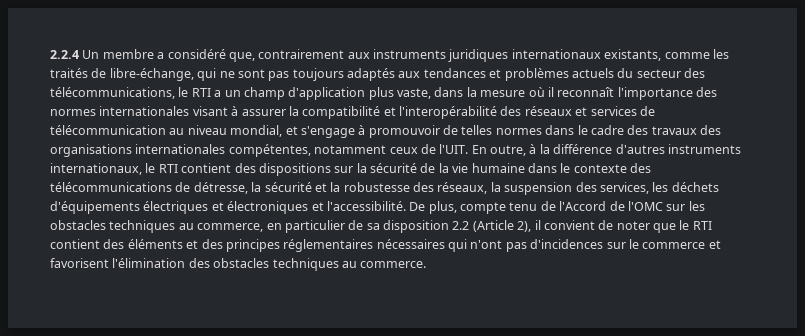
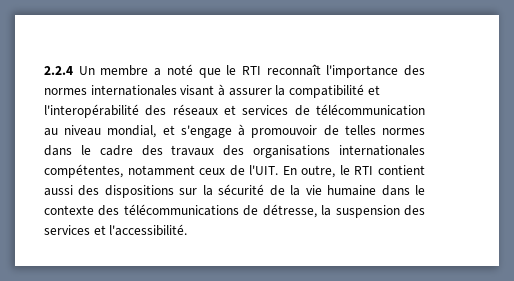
- 2.2.4 Un membre a considéré que, contrairement aux instruments juridiques internationaux existants, comme les traités de libre-échange, qui ne sont pas toujours adaptés aux tendances et problèmes actuels du secteur des télécommunications, le RTI a un champ d'application plus vaste, dans la mesure où il reconnaît l'importance des normes internationales visant à assurer la compatibilité et l'interopérabilité des réseaux et services de télécommunication au niveau mondial, et s'engage à promouvoir de telles normes dans le cadre des travaux des organisations internationales compétentes, notamment ceux de l'UIT.
+ 2.2.4 Un membre a noté que le RTI reconnaît l'importance des normes internationales visant à assurer la compatibilité et l'interopérabilité des réseaux et services de télécommunication au niveau mondial, et s'engage à promouvoir de telles normes dans le cadre des travaux des organisations internationales compétentes, notamment ceux de l'UIT.
- En outre, à la différence d'autres instruments internationaux, le RTI contient des dispositions sur la sécurité de la vie humaine dans le contexte des télécommunications de détresse, la sécurité et la robustesse des réseaux, la suspension des services, les déchets d'équipements électriques et électroniques et l'accessibilité. De plus, compte tenu de l'Accord de l'OMC sur les obstacles techniques au commerce, en particulier de sa disposition 2.2 (Article 2), il convient de noter que le RTI contient des éléments et des principes réglementaires nécessaires qui n'ont pas d'incidences sur le commerce et favorisent l'élimination des obstacles techniques au commerce.
+ En outre, le RTI contient aussi des dispositions sur la sécurité de la vie humaine dans le contexte des télécommunications de détresse, la suspension des services et l'accessibilité.

